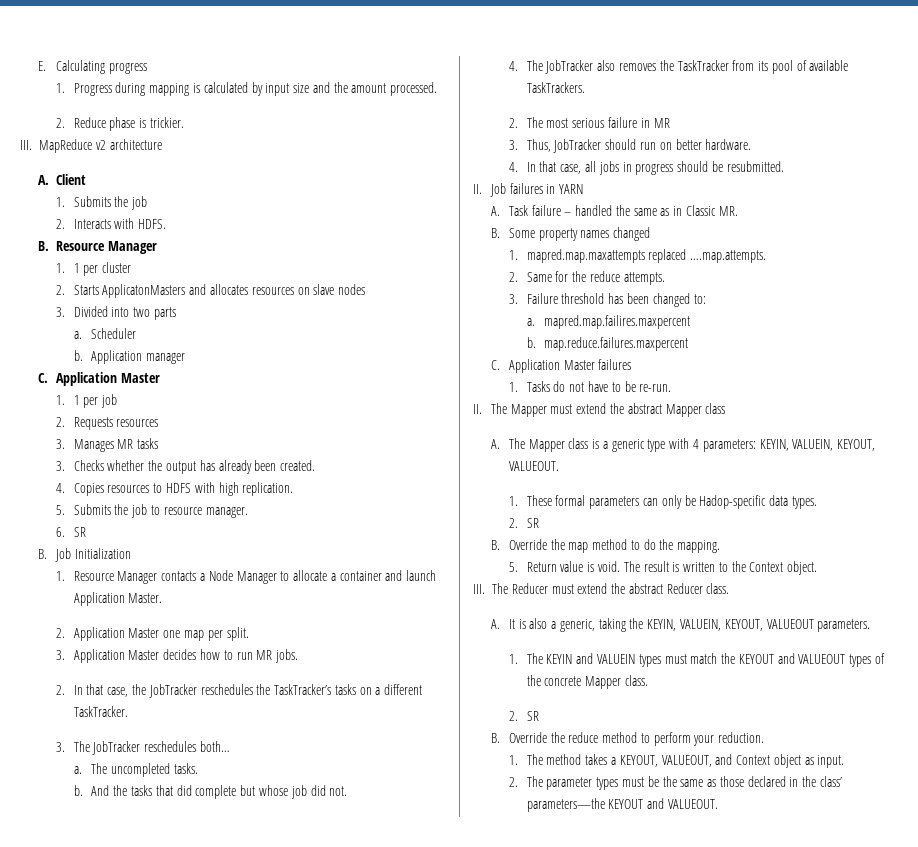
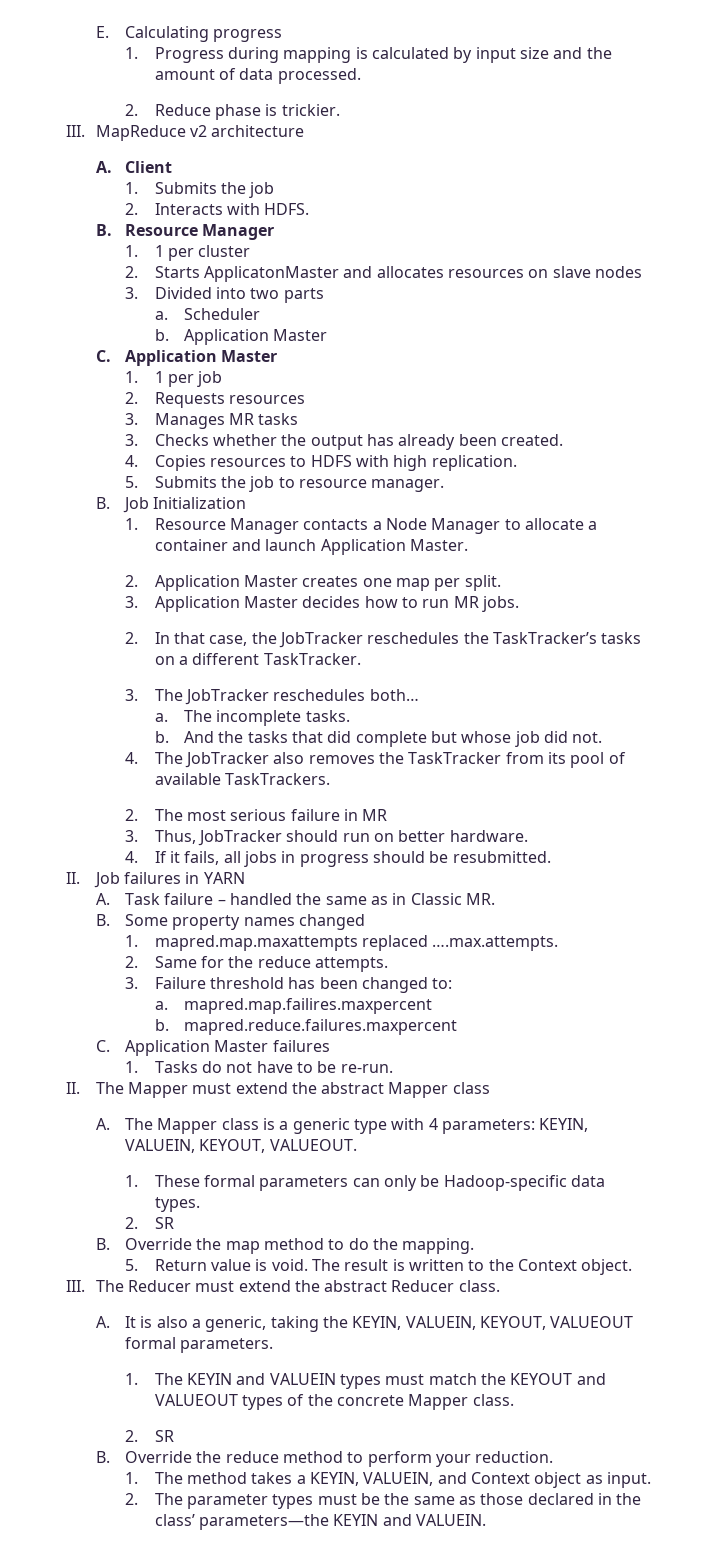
- 1. Progress during mapping is calculated by input size and the amount processed.
+ 1. Progress during mapping is calculated by input size and the amount of data processed.
- 2. Starts ApplicatonMasters and allocates resources on slave nodes
+ 2. Starts ApplicatonMaster and allocates resources on slave nodes
- b. Application manager
+ b. Application Master
- 6. SR
- 2. Application Master one map per split.
+ 2. Application Master creates one map per split.
- The uncompleted tasks.
+ The incomplete tasks.
- 4. In that case, all jobs in progress should be resubmitted.
+ 4. If it fails, all jobs in progress should be resubmitted.
- 1. mapred.map.maxattempts replaced ….map.attempts.
+ 1. mapred.map.maxattempts replaced ….max.attempts.
- b. map.reduce.failures.maxpercent
+ b. mapred.reduce.failures.maxpercent
- 1. These formal parameters can only be Hadop-specific data types.
+ 1. These formal parameters can only be Hadoop-specific data types.
- A. It is also a generic, taking the KEYIN, VALUEIN, KEYOUT, VALUEOUT parameters.
+ A. It is also a generic, taking the KEYIN, VALUEIN, KEYOUT, VALUEOUT formal parameters.
- 1. The method takes a KEYOUT, VALUEOUT, and Context object as input.
+ 1. The method takes a KEYIN, VALUEIN, and Context object as input.
- 2. The parameter types must be the same as those declared in the class’ parameters—the KEYOUT and VALUEOUT.
+ 2. The parameter types must be the same as those declared in the class’ parameters—the KEYIN and VALUEIN.

